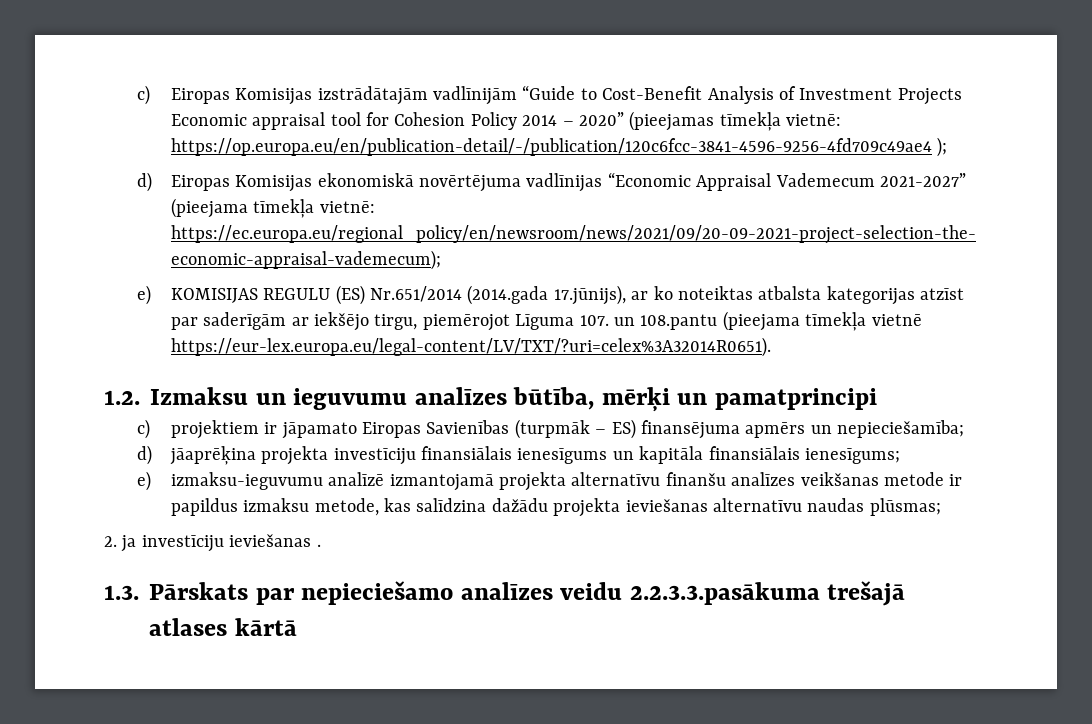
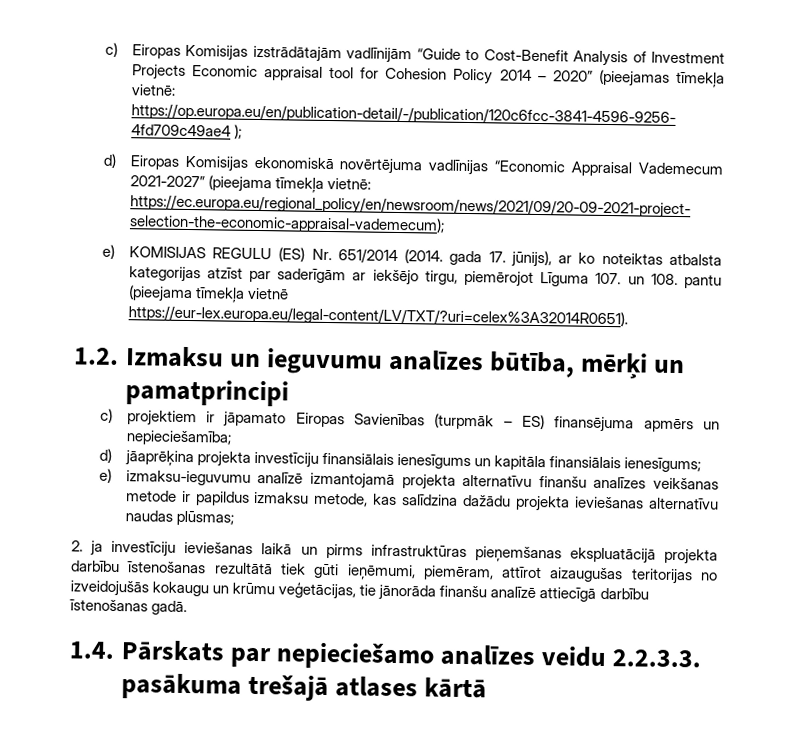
- e) KOMISIJAS REGULU (ES) Nr.651/2014 (2014.gada 17.jūnijs), ar ko noteiktas atbalsta kategorijas atzīst par saderīgām ar iekšējo tirgu, piemērojot Līguma 107. un 108.pantu (pieejama tīmekļa vietnē https://eur-lex.europa.eu/legal-content/LV/TXT/?uri=celex%3A32014R0651).
+ e) KOMISIJAS REGULU (ES) Nr. 651/2014 (2014. gada 17. jūnijs), ar ko noteiktas atbalsta kategorijas atzīst par saderīgām ar iekšējo tirgu, piemērojot Līguma 107. un 108. pantu (pieejama tīmekļa vietnē https://eur-lex.europa.eu/legal-content/LV/TXT/?uri=celex%3A32014R0651).
- 2. ja investīciju ieviešanas .
- 1.3. Pārskats par nepieciešamo analīzes veidu 2.2.3.3.pasākuma trešajā atlases kārtā
+ 2. ja investīciju ieviešanas laikā un pirms infrastruktūras pieņemšanas ekspluatācijā projekta darbību īstenošanas rezultātā tiek gūti ieņēmumi, piemēram, attīrot aizaugušas teritorijas no izveidojušās kokaugu un krūmu veģetācijas, tie jānorāda finanšu analīzē attiecīgā darbību īstenošanas gadā.
+ 1.4. Pārskats par nepieciešamo analīzes veidu 2.2.3.3. pasākuma trešajā atlases kārtā

